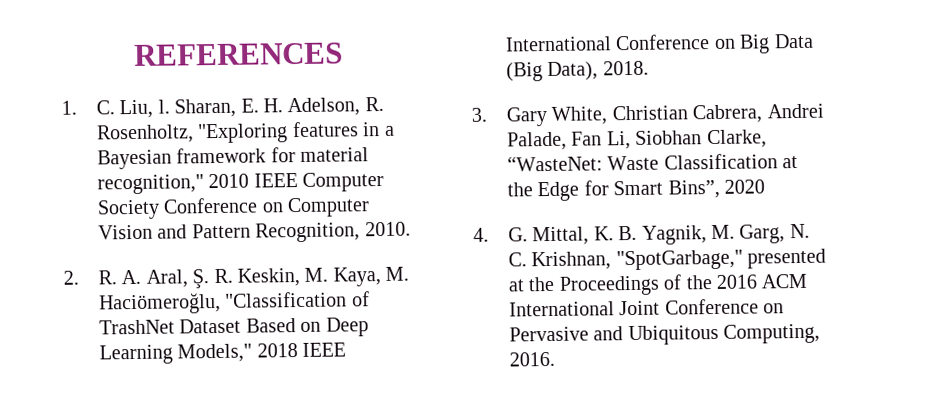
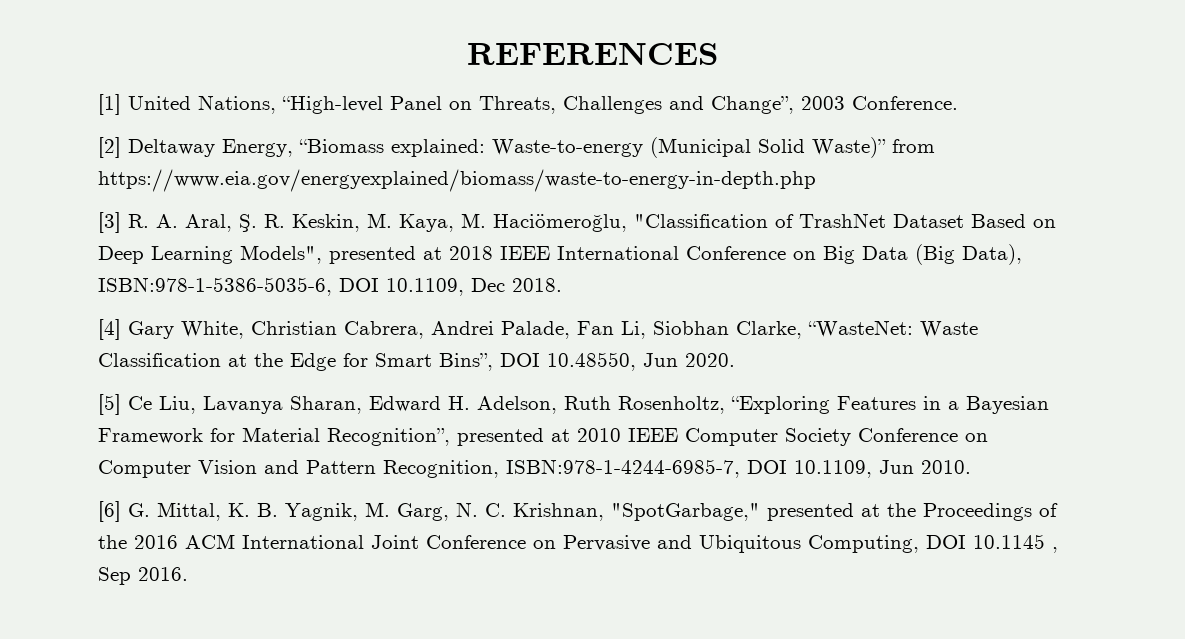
- 1. C. Liu, l. Sharan, E. H. Adelson, R. Rosenholtz, "Exploring features in a Bayesian framework for material recognition," 2010 IEEE Computer Society Conference on Computer Vision and Pattern Recognition, 2010.
- 2. R. A. Aral, Ş. R. Keskin, M. Kaya, M. Haciömeroğlu, "Classification of TrashNet Dataset Based on Deep Learning Models," 2018 IEEE International Conference on Big Data (Big Data), 2018.
+ [1] United Nations, “High-level Panel on Threats, Challenges and Change”, 2003 Conference.
+ [2] Deltaway Energy, “Biomass explained: Waste-to-energy (Municipal Solid Waste)” from https://www.eia.gov/energyexplained/biomass/waste-to-energy-in-depth.php
+ [3] R. A. Aral, Ş. R. Keskin, M. Kaya, M. Haciömeroğlu, "Classification of TrashNet Dataset Based on Deep Learning Models", presented at 2018 IEEE International Conference on Big Data (Big Data), ISBN:978-1-5386-5035-6, DOI 10.1109, Dec 2018.
- 3. Gary White, Christian Cabrera, Andrei Palade, Fan Li, Siobhan Clarke, “WasteNet: Waste Classification at the Edge for Smart Bins”, 2020
- 4. G. Mittal, K. B. Yagnik, M. Garg, N. C. Krishnan, "SpotGarbage," presented at the Proceedings of the 2016 ACM International Joint Conference on Pervasive and Ubiquitous Computing, 2016.
+ [4] Gary White, Christian Cabrera, Andrei Palade, Fan Li, Siobhan Clarke, “WasteNet: Waste Classification at the Edge for Smart Bins”, DOI 10.48550, Jun 2020.
+ [5] Ce Liu, Lavanya Sharan, Edward H. Adelson, Ruth Rosenholtz, “Exploring Features in a Bayesian Framework for Material Recognition”, presented at 2010 IEEE Computer Society Conference on Computer Vision and Pattern Recognition, ISBN:978-1-4244-6985-7, DOI 10.1109, Jun 2010.
+ [6] G. Mittal, K. B. Yagnik, M. Garg, N. C. Krishnan, "SpotGarbage," presented at the Proceedings of the 2016 ACM International Joint Conference on Pervasive and Ubiquitous Computing, DOI 10.1145 , Sep 2016.

